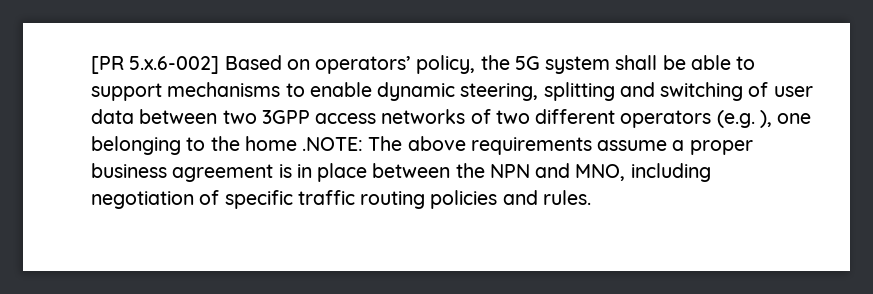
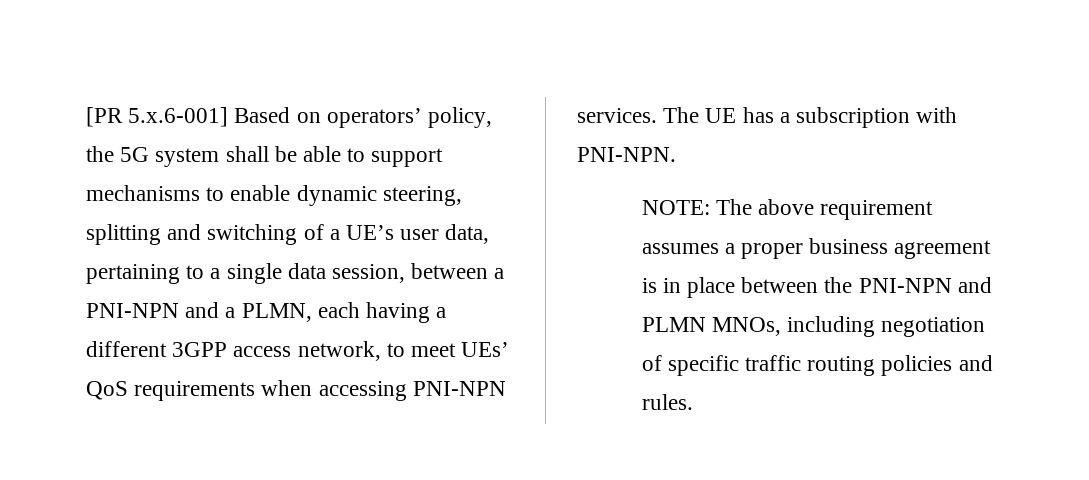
- [PR 5.x.6-002] Based on operators’ policy, the 5G system shall be able to support mechanisms to enable dynamic steering, splitting and switching of user data between two 3GPP access networks of two different operators (e.g. ), one belonging to the home .NOTE: The above requirements assume a proper business agreement is in place between the NPN and MNO, including negotiation of specific traffic routing policies and rules.
+ [PR 5.x.6-001] Based on operators’ policy, the 5G system shall be able to support mechanisms to enable dynamic steering, splitting and switching of a UE’s user data, pertaining to a single data session, between a PNI-NPN and a PLMN, each having a different 3GPP access network, to meet UEs’ QoS requirements when accessing PNI-NPN services. The UE has a subscription with PNI-NPN.
+ NOTE: The above requirement assumes a proper business agreement is in place between the PNI-NPN and PLMN MNOs, including negotiation of specific traffic routing policies and rules.

